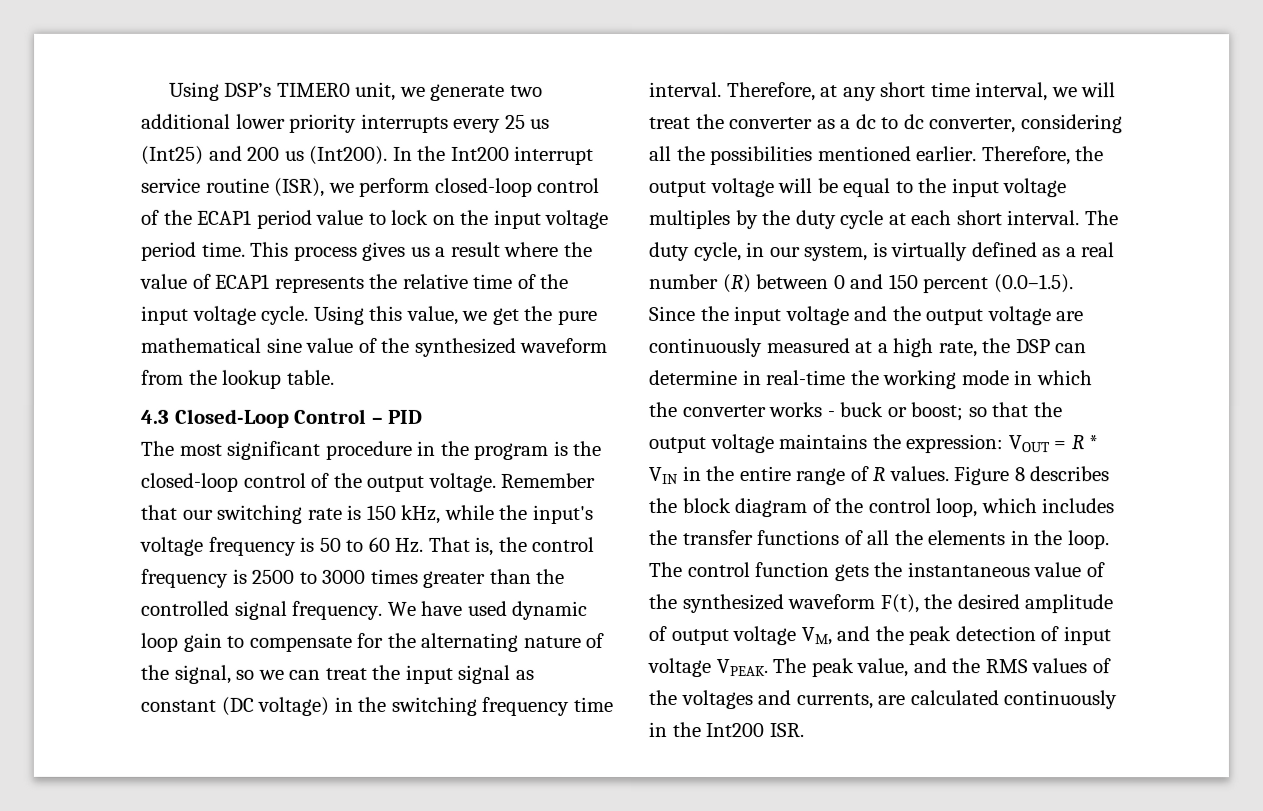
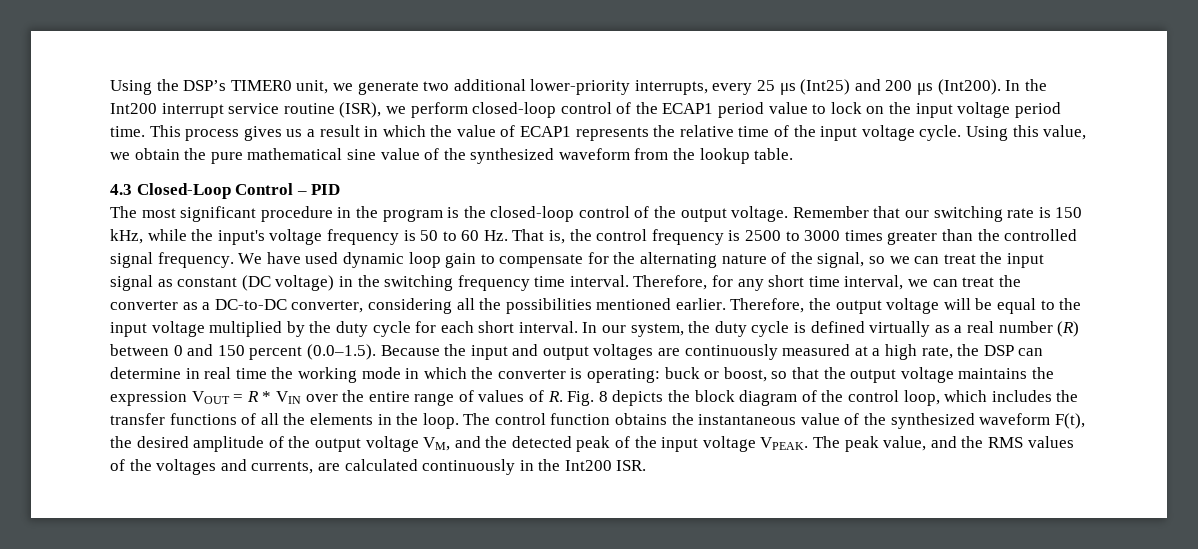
- Using DSP’s TIMER0 unit, we generate two additional lower priority interrupts every 25 us (Int25) and 200 us (Int200).
+ Using the DSP’s TIMER0 unit, we generate two additional lower-priority interrupts, every 25 μs (Int25) and 200 μs (Int200).
- This process gives us a result where the value of ECAP1 represents the relative time of the input voltage cycle.
+ This process gives us a result in which the value of ECAP1 represents the relative time of the input voltage cycle.
- Using this value, we get the pure mathematical sine value of the synthesized waveform from the lookup table.
+ Using this value, we obtain the pure mathematical sine value of the synthesized waveform from the lookup table.
- Therefore, at any short time interval, we will treat the converter as a dc to dc converter, considering all the possibilities mentioned earlier.
+ Therefore, for any short time interval, we can treat the converter as a DC-to-DC converter, considering all the possibilities mentioned earlier.
- Therefore, the output voltage will be equal to the input voltage multiples by the duty cycle at each short interval.
+ Therefore, the output voltage will be equal to the input voltage multiplied by the duty cycle for each short interval.
- The duty cycle, in our system, is virtually defined as a real number (R) between 0 and 150 percent (0.0–1.5). Since the input voltage and the output voltage are continuously measured at a high rate, the DSP can determine in real-time the working mode in which the converter works - buck or boost; so that the output voltage maintains the expression: VOUT = R * VIN in the entire range of R values. Figure 8 describes the block diagram of the control loop, which includes the transfer functions of all the elements in the loop.
+ In our system, the duty cycle is defined virtually as a real number (R) between 0 and 150 percent (0.0–1.5). Because the input and output voltages are continuously measured at a high rate, the DSP can determine in real time the working mode in which the converter is operating: buck or boost, so that the output voltage maintains the expression VOUT = R * VIN over the entire range of values of R. Fig. 8 depicts the block diagram of the control loop, which includes the transfer functions of all the elements in the loop.
- The control function gets the instantaneous value of the synthesized waveform F(t), the desired amplitude of output voltage VM, and the peak detection of input voltage VPEAK.
+ The control function obtains the instantaneous value of the synthesized waveform F(t), the desired amplitude of the output voltage VM, and the detected peak of the input voltage VPEAK.

